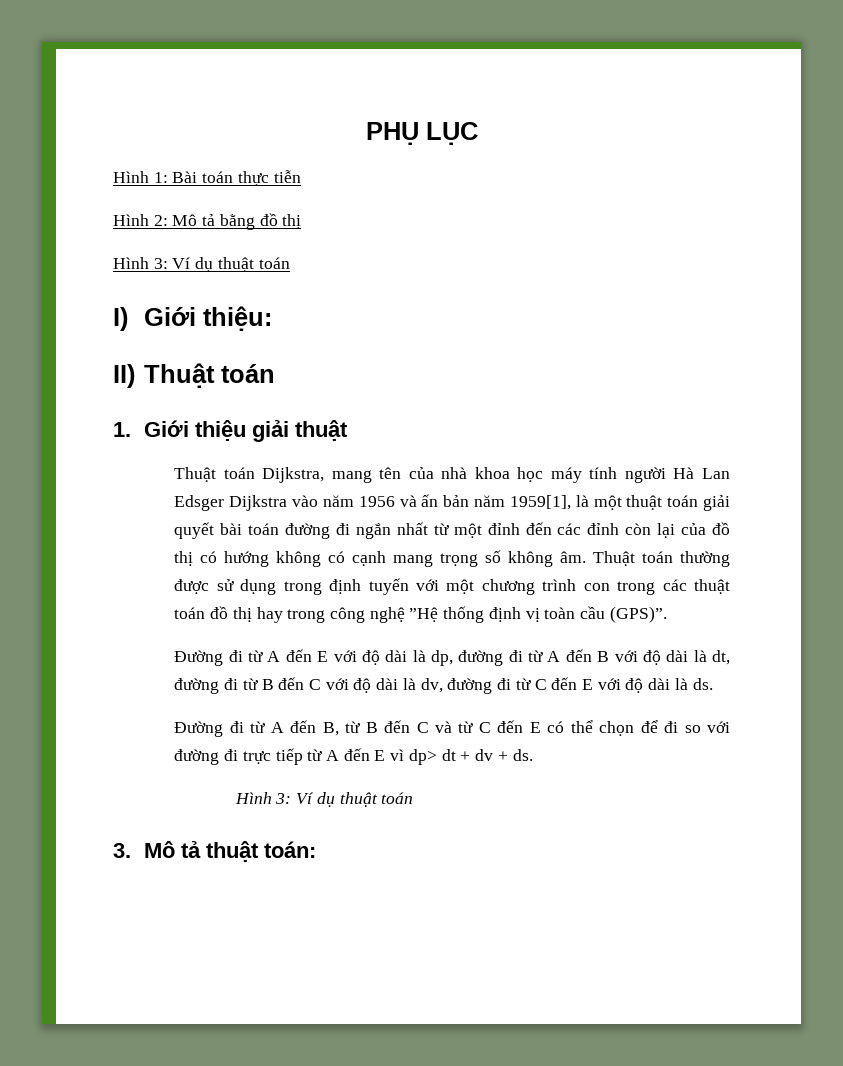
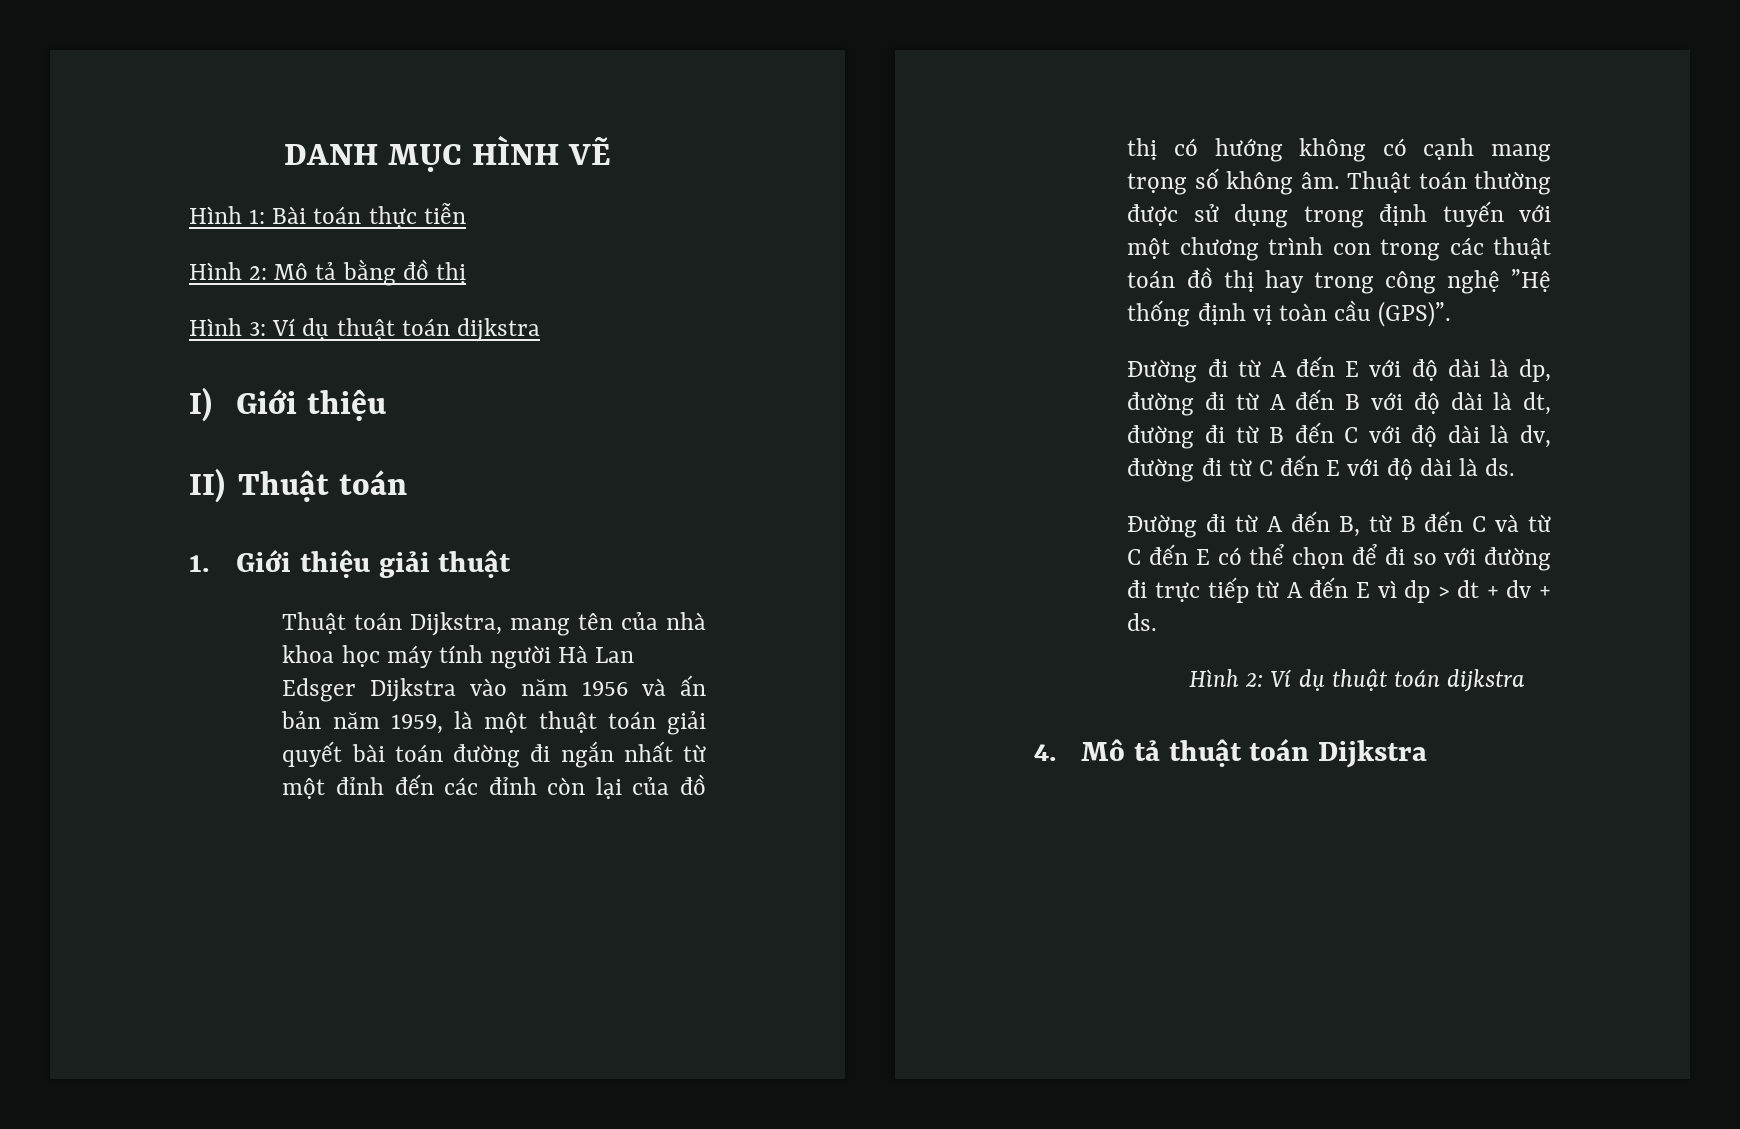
- PHỤ LỤC
+ DANH MỤC HÌNH VẼ
  Hình 2: Mô tả bằng đồ thị
- Hình 3: Ví dụ thuật toán
+ Hình 3: Ví dụ thuật toán dijkstra
- I) Giới thiệu:
+ I) Giới thiệu
- Thuật toán Dijkstra, mang tên của nhà khoa học máy tính người Hà Lan Edsger Dijkstra vào năm 1956 và ấn bản năm 1959[1], là một thuật toán giải quyết bài toán đường đi ngắn nhất từ một đỉnh đến các đỉnh còn lại của đồ thị có hướng không có cạnh mang trọng số không âm.
+ Thuật toán Dijkstra, mang tên của nhà khoa học máy tính người Hà Lan Edsger Dijkstra vào năm 1956 và ấn bản năm 1959, là một thuật toán giải quyết bài toán đường đi ngắn nhất từ một đỉnh đến các đỉnh còn lại của đồ thị có hướng không có cạnh mang trọng số không âm.
- Đường đi từ A đến B, từ B đến C và từ C đến E có thể chọn để đi so với đường đi trực tiếp từ A đến E vì dp> dt + dv + ds.
- Hình 3: Ví dụ thuật toán
- 3. Mô tả thuật toán:
+ Đường đi từ A đến B, từ B đến C và từ C đến E có thể chọn để đi so với đường đi trực tiếp từ A đến E vì dp > dt + dv + ds.
+ Hình 2: Ví dụ thuật toán dijkstra
+ 4. Mô tả thuật toán Dijkstra

